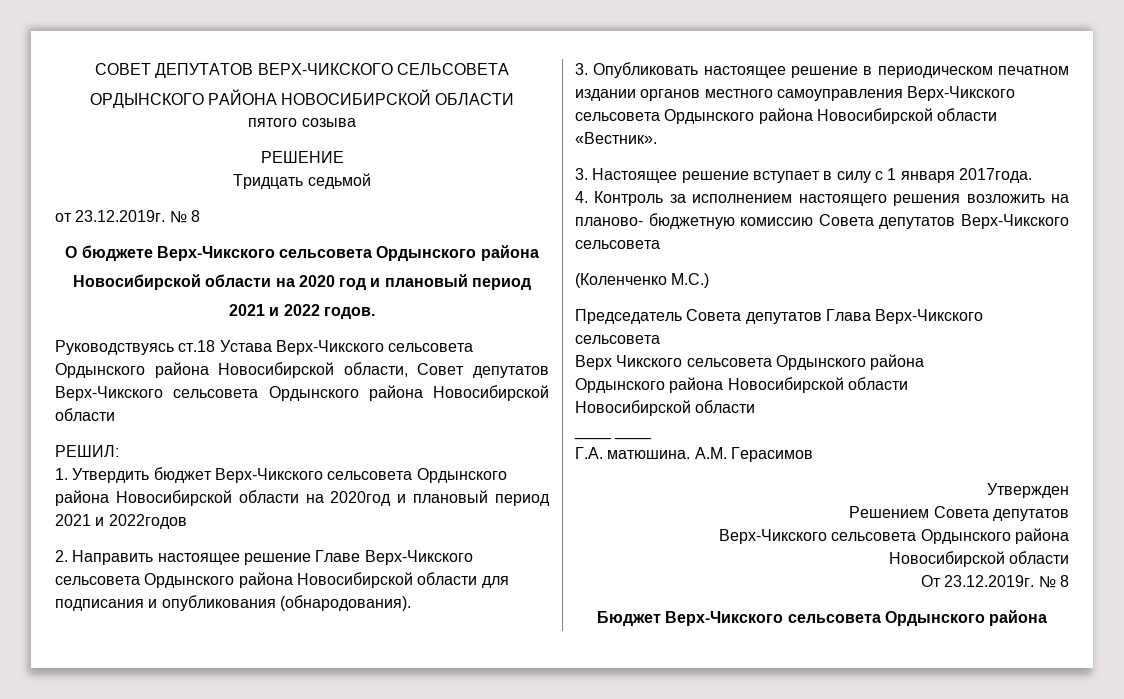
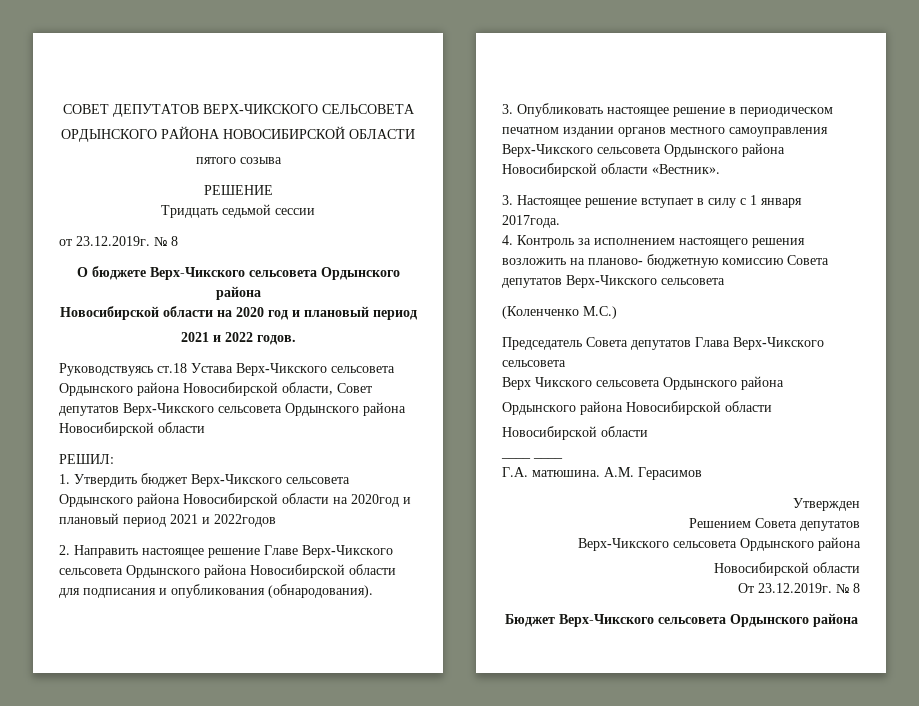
- Тридцать седьмой
+ Тридцать седьмой сессии

